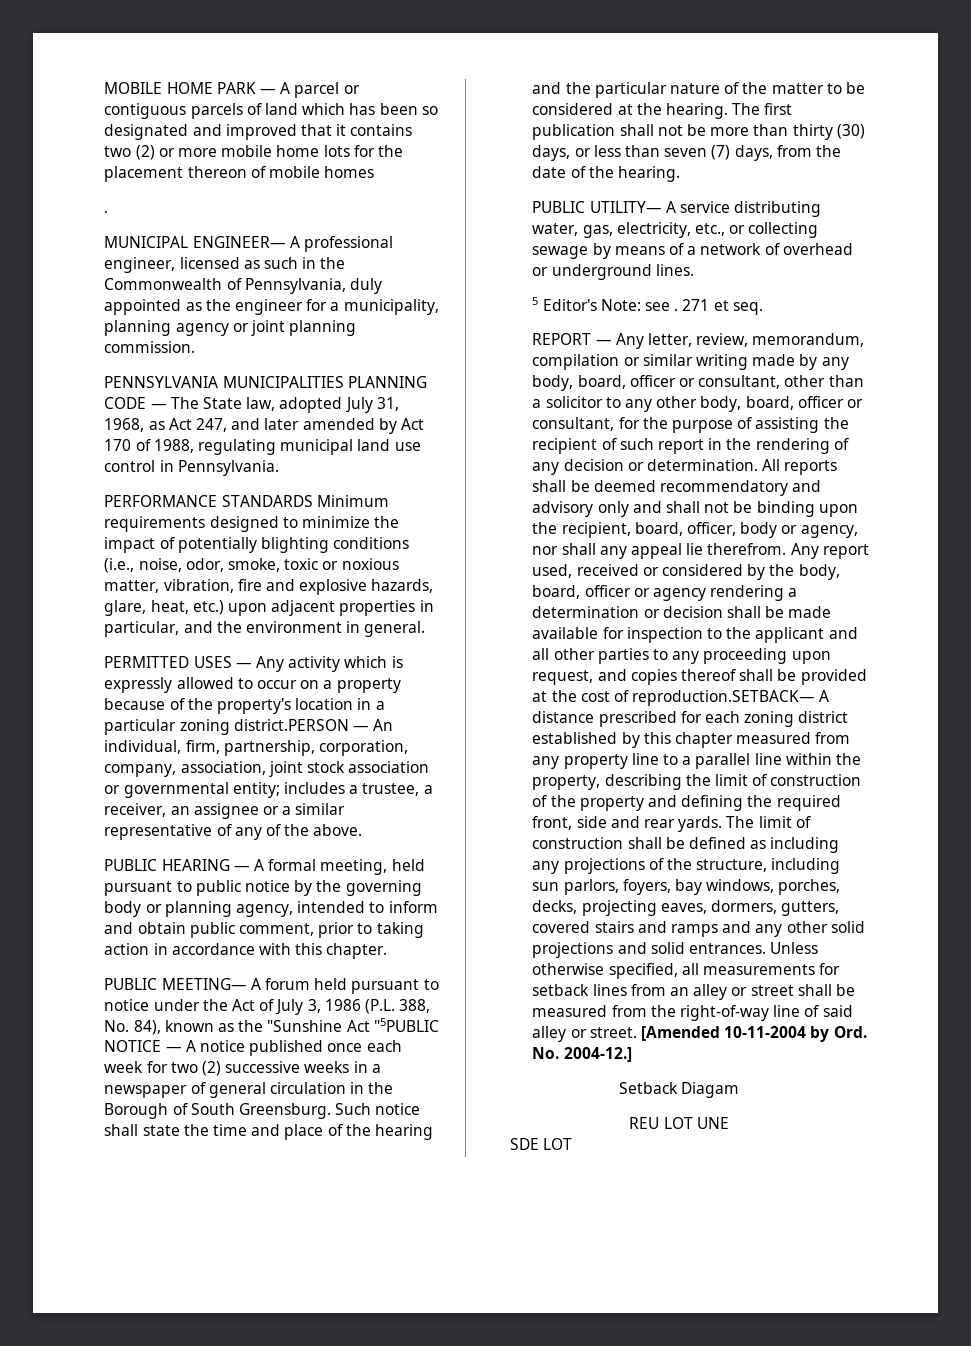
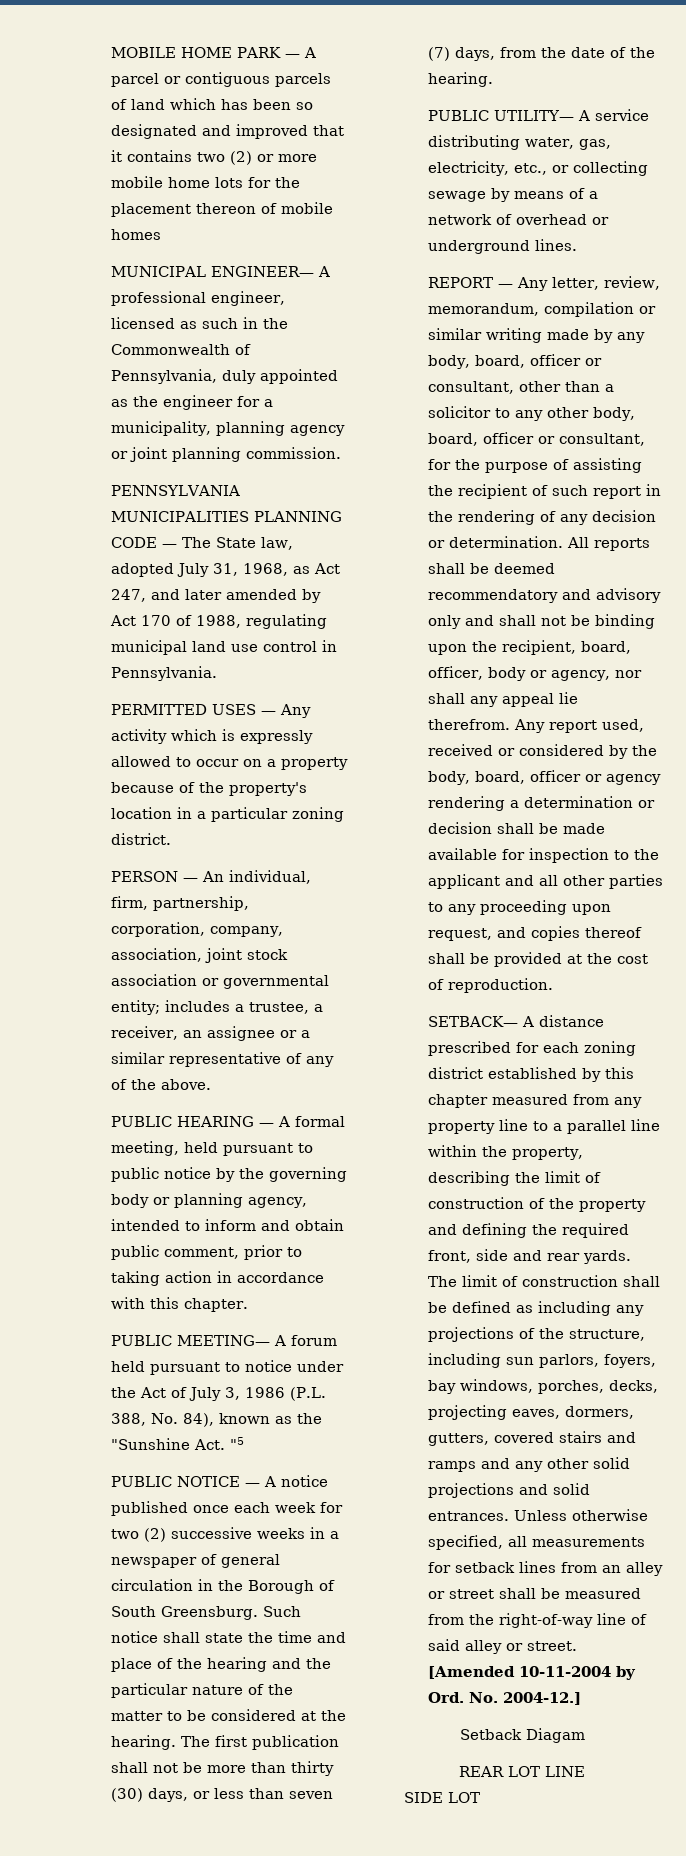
  MOBILE HOME PARK — A parcel or contiguous parcels of land which has been so designated and improved that it contains two (2) or more mobile home lots for the placement thereon of mobile homes
- .
- PERFORMANCE STANDARDS Minimum requirements designed to minimize the impact of potentially blighting conditions (i.e., noise, odor, smoke, toxic or noxious matter, vibration, fire and explosive hazards, glare, heat, etc.) upon adjacent properties in particular, and the environment in general.
- PERMITTED USES — Any activity which is expressly allowed to occur on a property because of the property's location in a particular zoning district.PERSON — An individual, firm, partnership, corporation, company, association, joint stock association or governmental entity; includes a trustee, a receiver, an assignee or a similar representative of any of the above.
+ PERMITTED USES — Any activity which is expressly allowed to occur on a property because of the property's location in a particular zoning district.
+ PERSON — An individual, firm, partnership, corporation, company, association, joint stock association or governmental entity; includes a trustee, a receiver, an assignee or a similar representative of any of the above.
- PUBLIC MEETING— A forum held pursuant to notice under the Act of July 3, 1986 (P.L. 388, No. 84), known as the "Sunshine Act "5PUBLIC NOTICE — A notice published once each week for two (2) successive weeks in a newspaper of general circulation in the Borough of South Greensburg.
+ PUBLIC MEETING— A forum held pursuant to notice under the Act of July 3, 1986 (P.L. 388, No. 84), known as the "Sunshine Act. "5
+ PUBLIC NOTICE — A notice published once each week for two (2) successive weeks in a newspaper of general circulation in the Borough of South Greensburg.
- 5 Editor's Note: see . 271 et seq.
- Any report used, received or considered by the body, board, officer or agency rendering a determination or decision shall be made available for inspection to the applicant and all other parties to any proceeding upon request, and copies thereof shall be provided at the cost of reproduction.SETBACK— A distance prescribed for each zoning district established by this chapter measured from any property line to a parallel line within the property, describing the limit of construction of the property and defining the required front, side and rear yards.
+ Any report used, received or considered by the body, board, officer or agency rendering a determination or decision shall be made available for inspection to the applicant and all other parties to any proceeding upon request, and copies thereof shall be provided at the cost of reproduction.
+ SETBACK— A distance prescribed for each zoning district established by this chapter measured from any property line to a parallel line within the property, describing the limit of construction of the property and defining the required front, side and rear yards.
- REU LOT UNE
- SDE LOT
+ REAR LOT LINE
+ SIDE LOT

